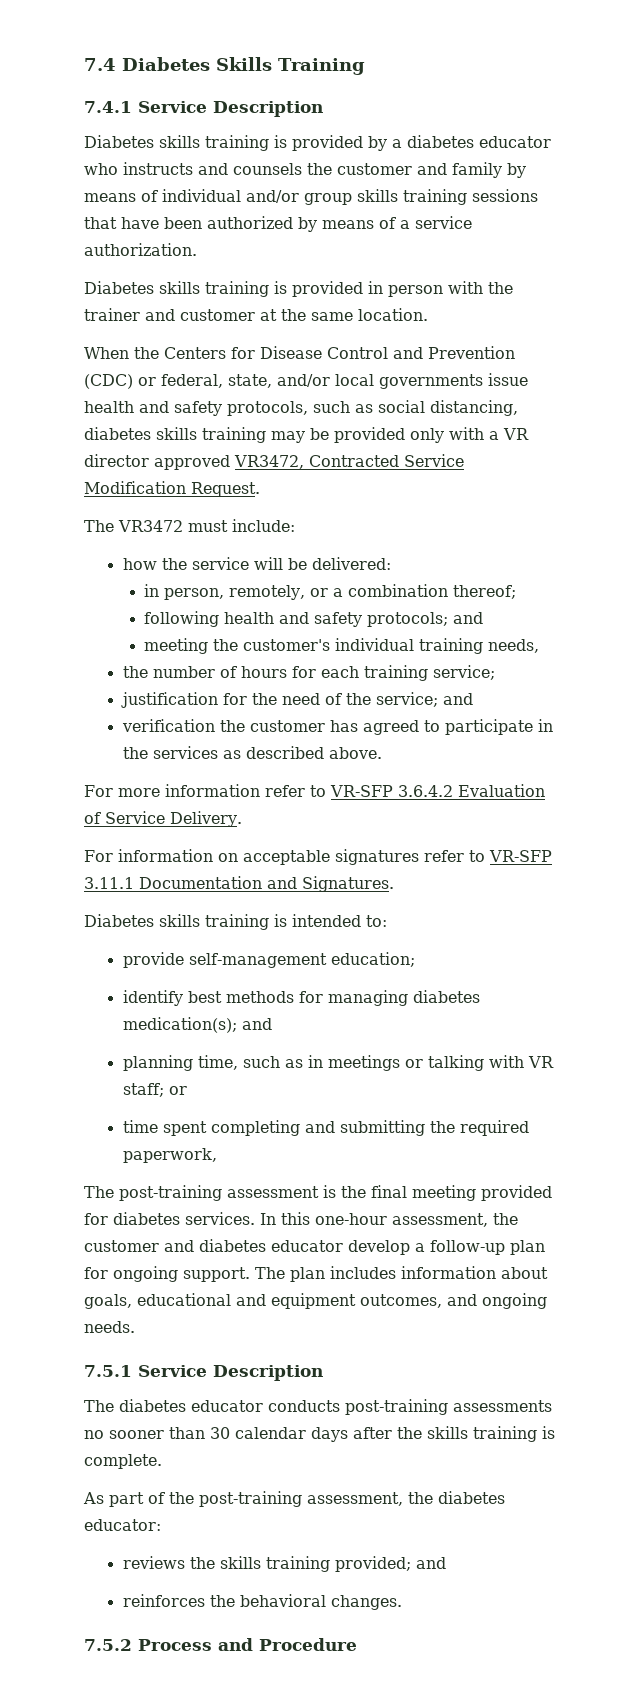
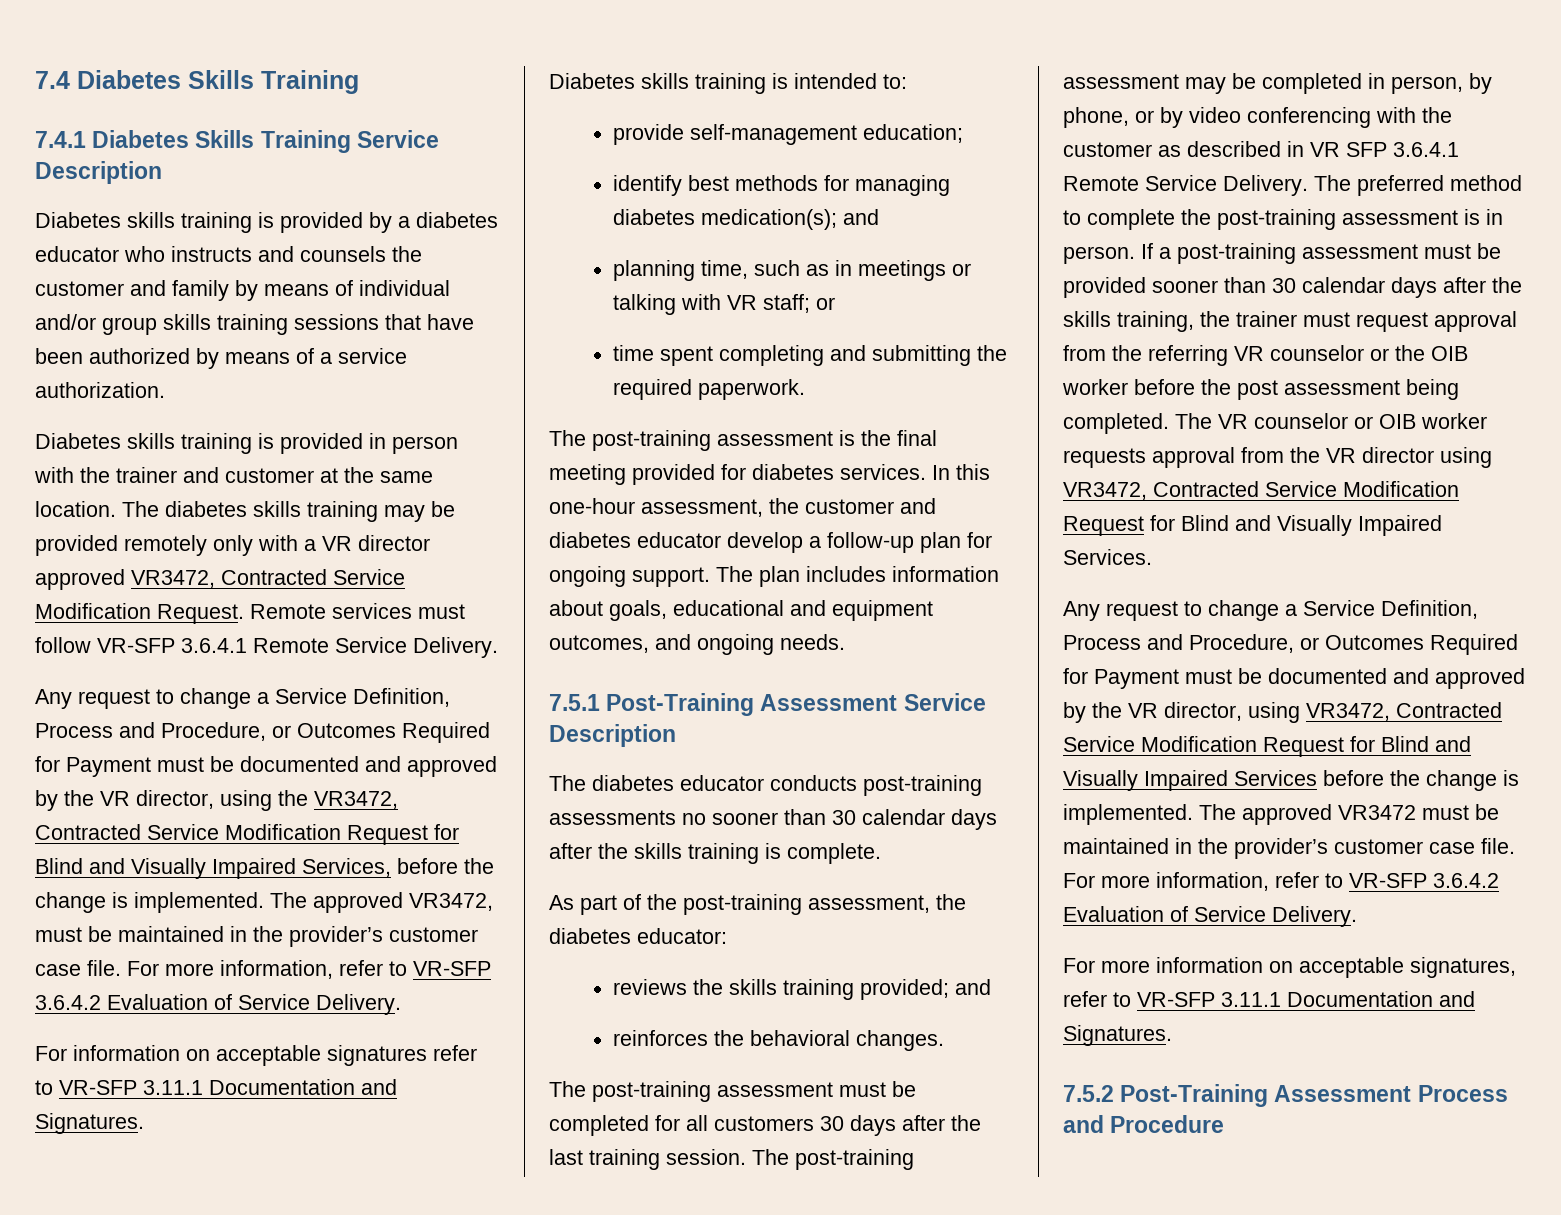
- 7.4.1 Service Description
+ 7.4.1 Diabetes Skills Training Service Description
- Diabetes skills training is provided in person with the trainer and customer at the same location.
- When the Centers for Disease Control and Prevention (CDC) or federal, state, and/or local governments issue health and safety protocols, such as social distancing, diabetes skills training may be provided only with a VR director approved VR3472, Contracted Service Modification Request.
- The VR3472 must include:
- how the service will be delivered:
- in person, remotely, or a combination thereof;
- following health and safety protocols; and
- meeting the customer's individual training needs,
- the number of hours for each training service;
- justification for the need of the service; and
- verification the customer has agreed to participate in the services as described above.
- For more information refer to VR-SFP 3.6.4.2 Evaluation of Service Delivery.
+ Diabetes skills training is provided in person with the trainer and customer at the same location. The diabetes skills training may be provided remotely only with a VR director approved VR3472, Contracted Service Modification Request. Remote services must follow VR-SFP 3.6.4.1 Remote Service Delivery.
+ Any request to change a Service Definition, Process and Procedure, or Outcomes Required for Payment must be documented and approved by the VR director, using the VR3472, Contracted Service Modification Request for Blind and Visually Impaired Services, before the change is implemented. The approved VR3472, must be maintained in the provider’s customer case file. For more information, refer to VR-SFP 3.6.4.2 Evaluation of Service Delivery.
- time spent completing and submitting the required paperwork,
+ time spent completing and submitting the required paperwork.
- 7.5.1 Service Description
+ 7.5.1 Post-Training Assessment Service Description
+ The post-training assessment must be completed for all customers 30 days after the last training session. The post-training assessment may be completed in person, by phone, or by video conferencing with the customer as described in VR SFP 3.6.4.1 Remote Service Delivery. The preferred method to complete the post-training assessment is in person. If a post-training assessment must be provided sooner than 30 calendar days after the skills training, the trainer must request approval from the referring VR counselor or the OIB worker before the post assessment being completed. The VR counselor or OIB worker requests approval from the VR director using VR3472, Contracted Service Modification Request for Blind and Visually Impaired Services.
+ Any request to change a Service Definition, Process and Procedure, or Outcomes Required for Payment must be documented and approved by the VR director, using VR3472, Contracted Service Modification Request for Blind and Visually Impaired Services before the change is implemented. The approved VR3472 must be maintained in the provider’s customer case file. For more information, refer to VR-SFP 3.6.4.2 Evaluation of Service Delivery.
+ For more information on acceptable signatures, refer to VR-SFP 3.11.1 Documentation and Signatures.
- 7.5.2 Process and Procedure
+ 7.5.2 Post-Training Assessment Process and Procedure

